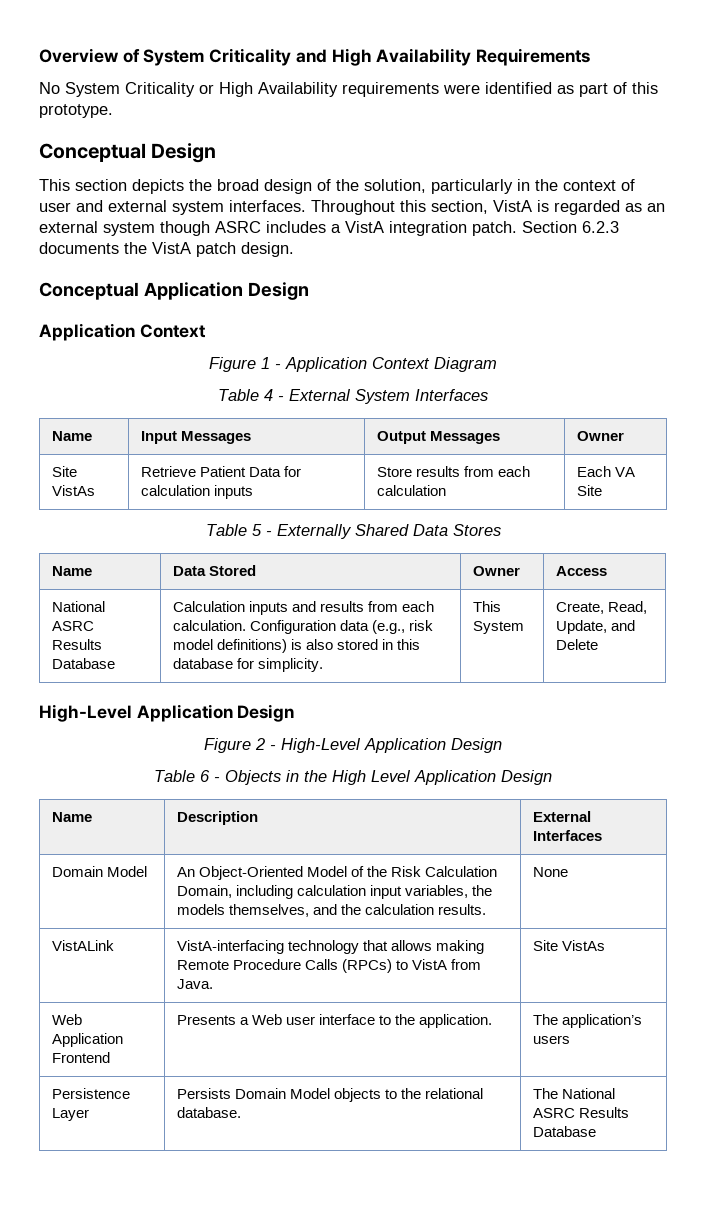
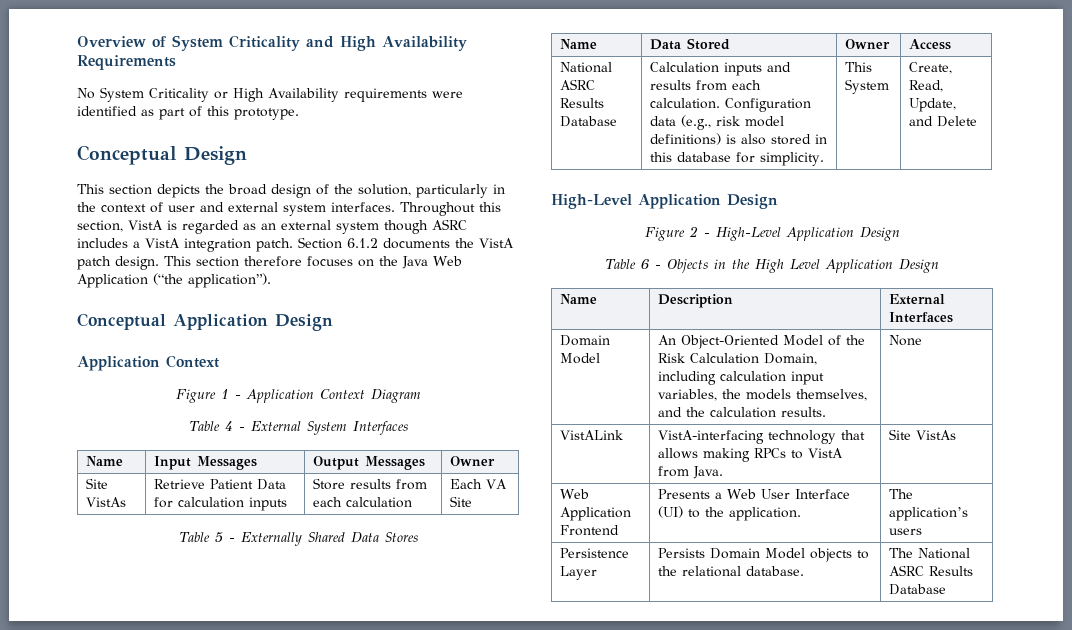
- Section 6.2.3 documents the VistA patch design.
+ Section 6.1.2 documents the VistA patch design. This section therefore focuses on the Java Web Application (“the application”).
- VistALink | VistA-interfacing technology that allows making Remote Procedure Calls (RPCs) to VistA from Java. | Site VistAs
+ VistALink | VistA-interfacing technology that allows making RPCs to VistA from Java. | Site VistAs
- Web Application Frontend | Presents a Web user interface to the application. | The application’s users
+ Web Application Frontend | Presents a Web User Interface (UI) to the application. | The application’s users

